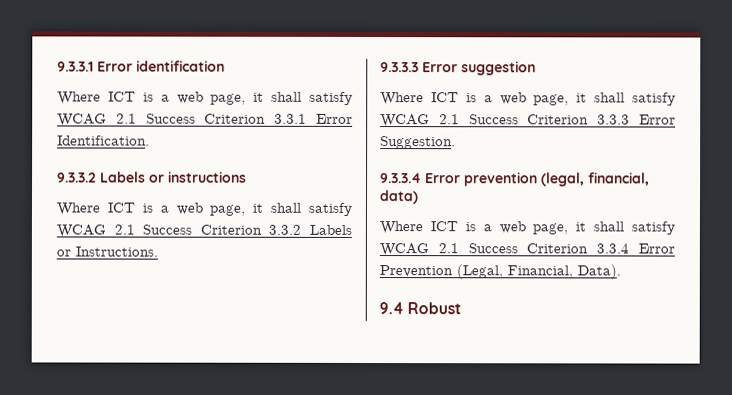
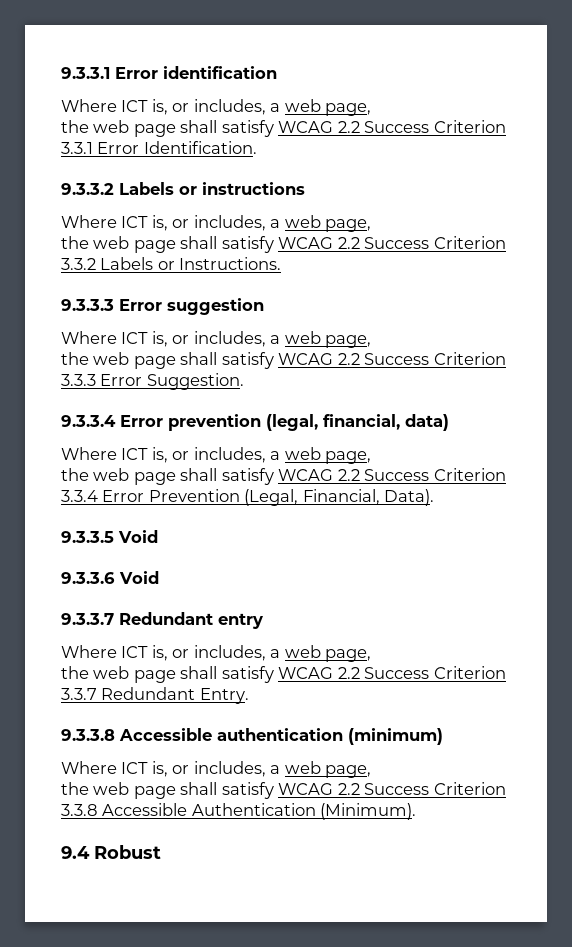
  9.3.3.1 Error identification
- Where ICT is a web page, it shall satisfy WCAG 2.1 Success Criterion 3.3.1 Error Identification.
+ Where ICT is, or includes, a web page,
+ the web page shall satisfy WCAG 2.2 Success Criterion 3.3.1 Error Identification.
  9.3.3.2 Labels or instructions
- Where ICT is a web page, it shall satisfy WCAG 2.1 Success Criterion 3.3.2 Labels or Instructions.
+ Where ICT is, or includes, a web page,
+ the web page shall satisfy WCAG 2.2 Success Criterion 3.3.2 Labels or Instructions.
  9.3.3.3 Error suggestion
- Where ICT is a web page, it shall satisfy WCAG 2.1 Success Criterion 3.3.3 Error Suggestion.
+ Where ICT is, or includes, a web page,
+ the web page shall satisfy WCAG 2.2 Success Criterion 3.3.3 Error Suggestion.
  9.3.3.4 Error prevention (legal, financial, data)
- Where ICT is a web page, it shall satisfy WCAG 2.1 Success Criterion 3.3.4 Error Prevention (Legal, Financial, Data).
+ Where ICT is, or includes, a web page,
+ the web page shall satisfy WCAG 2.2 Success Criterion 3.3.4 Error Prevention (Legal, Financial, Data).
+ 9.3.3.5 Void
+ 9.3.3.6 Void
+ 9.3.3.7 Redundant entry
+ Where ICT is, or includes, a web page,
+ the web page shall satisfy WCAG 2.2 Success Criterion 3.3.7 Redundant Entry.
+ 9.3.3.8 Accessible authentication (minimum)
+ Where ICT is, or includes, a web page,
+ the web page shall satisfy WCAG 2.2 Success Criterion 3.3.8 Accessible Authentication (Minimum).

